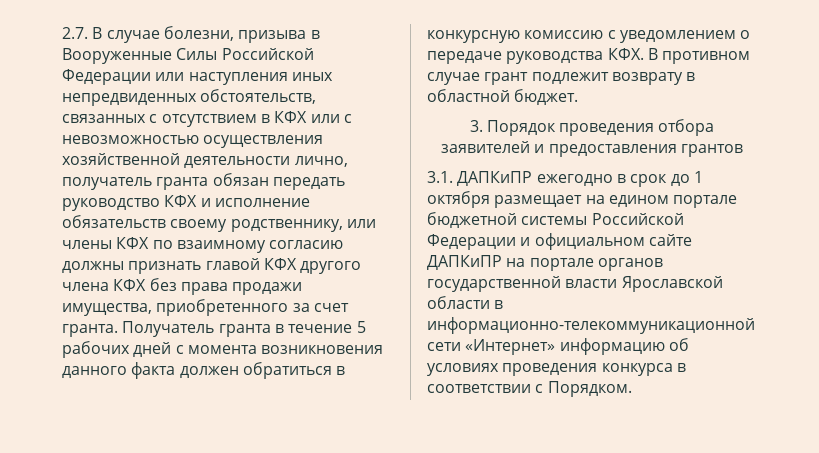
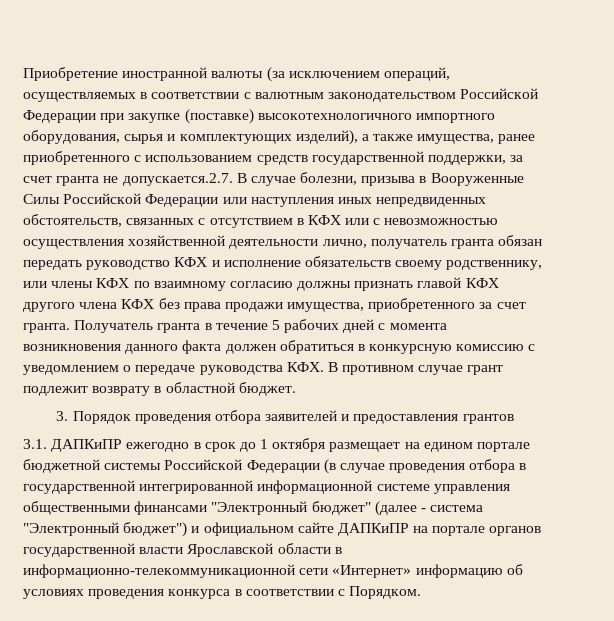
- 2.7. В случае болезни, призыва в Вооруженные Силы Российской Федерации или наступления иных непредвиденных обстоятельств, связанных с отсутствием в КФХ или с невозможностью осуществления хозяйственной деятельности лично, получатель гранта обязан передать руководство КФХ и исполнение обязательств своему родственнику, или члены КФХ по взаимному согласию должны признать главой КФХ другого члена КФХ без права продажи имущества, приобретенного за счет гранта.
+ Приобретение иностранной валюты (за исключением операций, осуществляемых в соответствии с валютным законодательством Российской Федерации при закупке (поставке) высокотехнологичного импортного оборудования, сырья и комплектующих изделий), а также имущества, ранее приобретенного с использованием средств государственной поддержки, за счет гранта не допускается.2.7. В случае болезни, призыва в Вооруженные Силы Российской Федерации или наступления иных непредвиденных обстоятельств, связанных с отсутствием в КФХ или с невозможностью осуществления хозяйственной деятельности лично, получатель гранта обязан передать руководство КФХ и исполнение обязательств своему родственнику, или члены КФХ по взаимному согласию должны признать главой КФХ другого члена КФХ без права продажи имущества, приобретенного за счет гранта.
- 3.1. ДАПКиПР ежегодно в срок до 1 октября размещает на едином портале бюджетной системы Российской Федерации и официальном сайте ДАПКиПР на портале органов государственной власти Ярославской области в информационно-телекоммуникационной сети «Интернет» информацию об условиях проведения конкурса в соответствии с Порядком.
+ 3.1. ДАПКиПР ежегодно в срок до 1 октября размещает на едином портале бюджетной системы Российской Федерации (в случае проведения отбора в государственной интегрированной информационной системе управления общественными финансами "Электронный бюджет" (далее - система "Электронный бюджет") и официальном сайте ДАПКиПР на портале органов государственной власти Ярославской области в информационно-телекоммуникационной сети «Интернет» информацию об условиях проведения конкурса в соответствии с Порядком.

